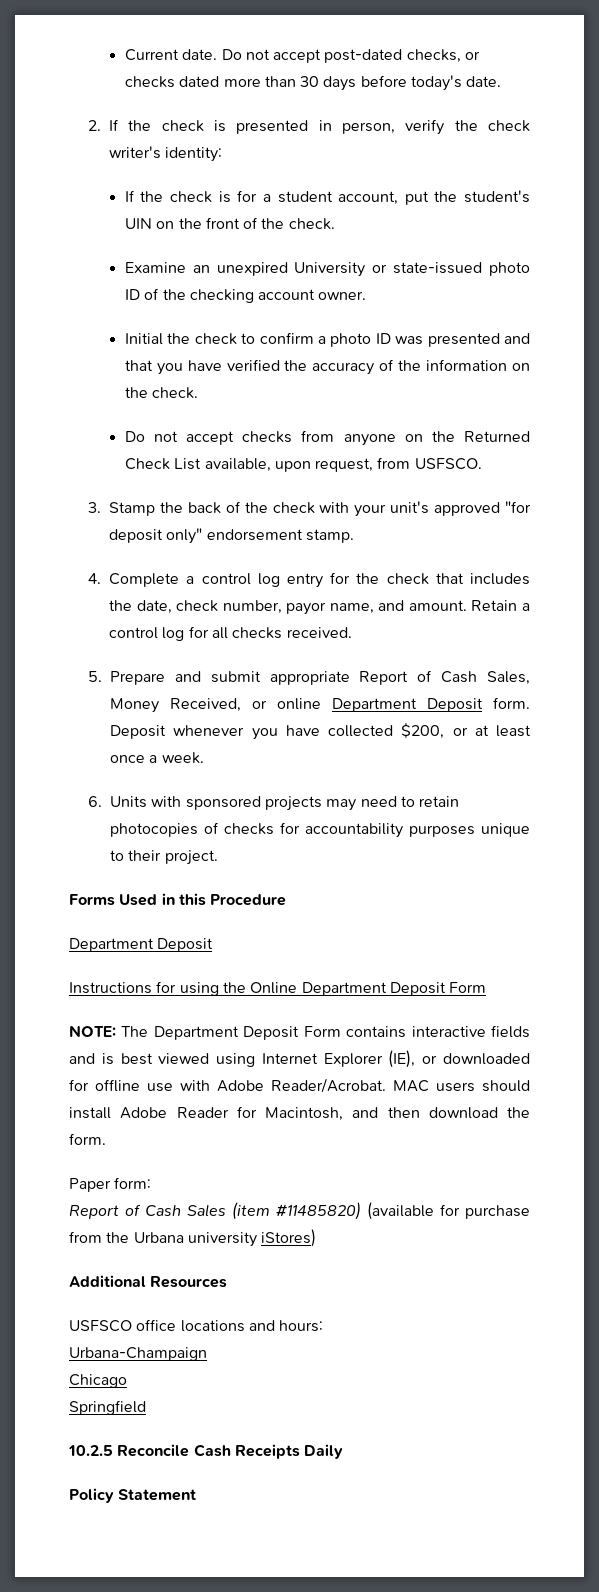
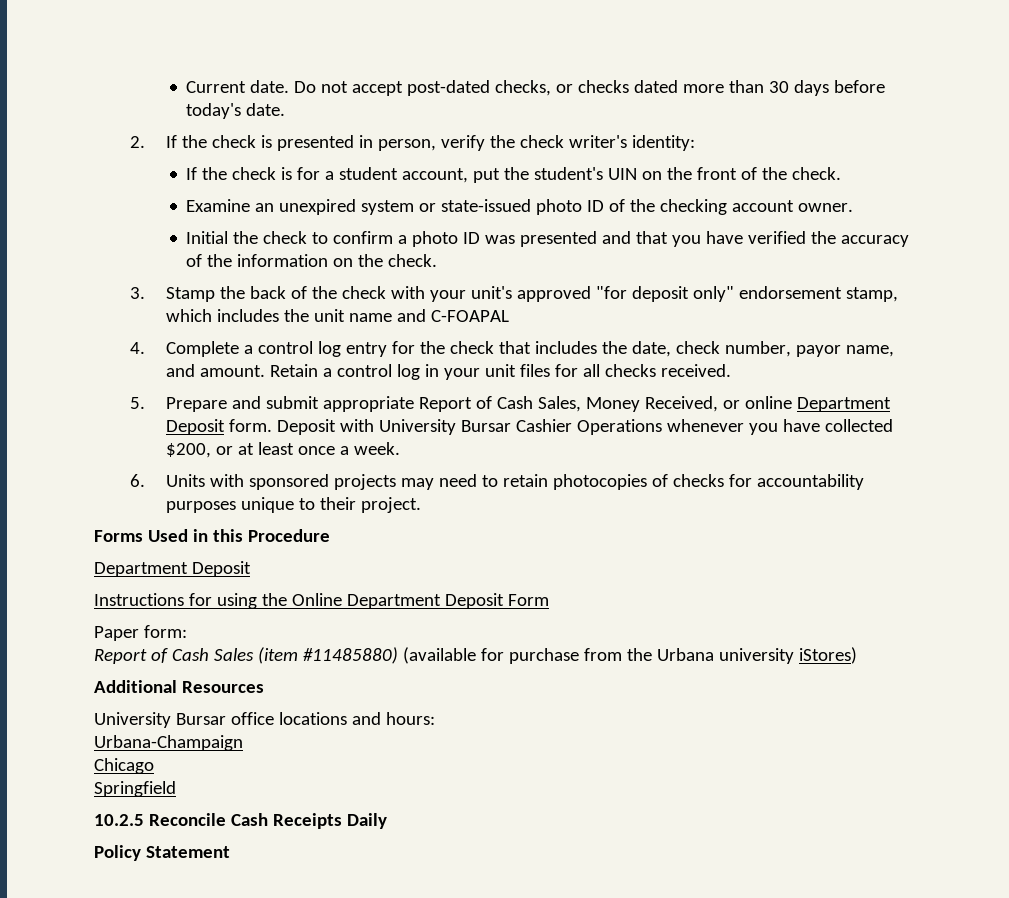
- Examine an unexpired University or state-issued photo ID of the checking account owner.
+ Examine an unexpired system or state-issued photo ID of the checking account owner.
- Do not accept checks from anyone on the Returned Check List available, upon request, from USFSCO.
- 3. Stamp the back of the check with your unit's approved "for deposit only" endorsement stamp.
+ 3. Stamp the back of the check with your unit's approved "for deposit only" endorsement stamp, which includes the unit name and C-FOAPAL
- Retain a control log for all checks received.
+ Retain a control log in your unit files for all checks received.
- Deposit whenever you have collected $200, or at least once a week.
+ Deposit with University Bursar Cashier Operations whenever you have collected $200, or at least once a week.
- NOTE: The Department Deposit Form contains interactive fields and is best viewed using Internet Explorer (IE), or downloaded for offline use with Adobe Reader/Acrobat. MAC users should install Adobe Reader for Macintosh, and then download the form.
- Report of Cash Sales (item #11485820) (available for purchase from the Urbana university iStores)
+ Report of Cash Sales (item #11485880) (available for purchase from the Urbana university iStores)
- USFSCO office locations and hours:
+ University Bursar office locations and hours:

